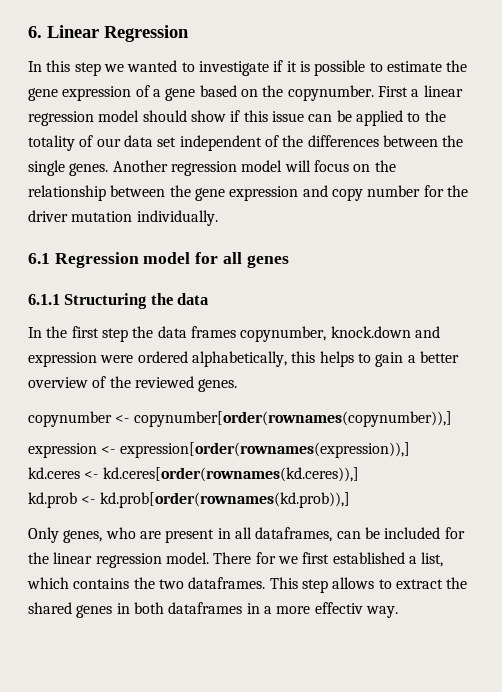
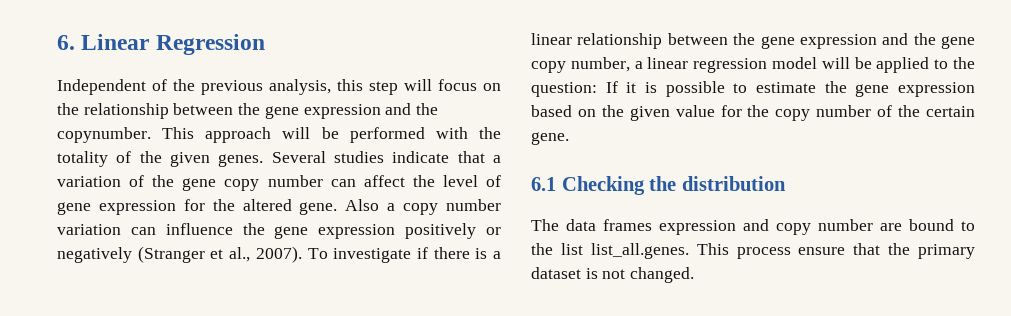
- In this step we wanted to investigate if it is possible to estimate the gene expression of a gene based on the copynumber. First a linear regression model should show if this issue can be applied to the totality of our data set independent of the differences between the single genes. Another regression model will focus on the relationship between the gene expression and copy number for the driver mutation individually.
- 6.1 Regression model for all genes
- 6.1.1 Structuring the data
- In the first step the data frames copynumber, knock.down and expression were ordered alphabetically, this helps to gain a better overview of the reviewed genes.
- copynumber <- copynumber[order(rownames(copynumber)),]
- expression <- expression[order(rownames(expression)),]
- kd.ceres <- kd.ceres[order(rownames(kd.ceres)),]
- kd.prob <- kd.prob[order(rownames(kd.prob)),]
- Only genes, who are present in all dataframes, can be included for the linear regression model. There for we first established a list, which contains the two dataframes. This step allows to extract the shared genes in both dataframes in a more effectiv way.
+ Independent of the previous analysis, this step will focus on the relationship between the gene expression and the copynumber. This approach will be performed with the totality of the given genes. Several studies indicate that a variation of the gene copy number can affect the level of gene expression for the altered gene. Also a copy number variation can influence the gene expression positively or negatively (Stranger et al., 2007). To investigate if there is a linear relationship between the gene expression and the gene copy number, a linear regression model will be applied to the question: If it is possible to estimate the gene expression based on the given value for the copy number of the certain gene.
+ 6.1 Checking the distribution
+ The data frames expression and copy number are bound to the list list_all.genes. This process ensure that the primary dataset is not changed.

